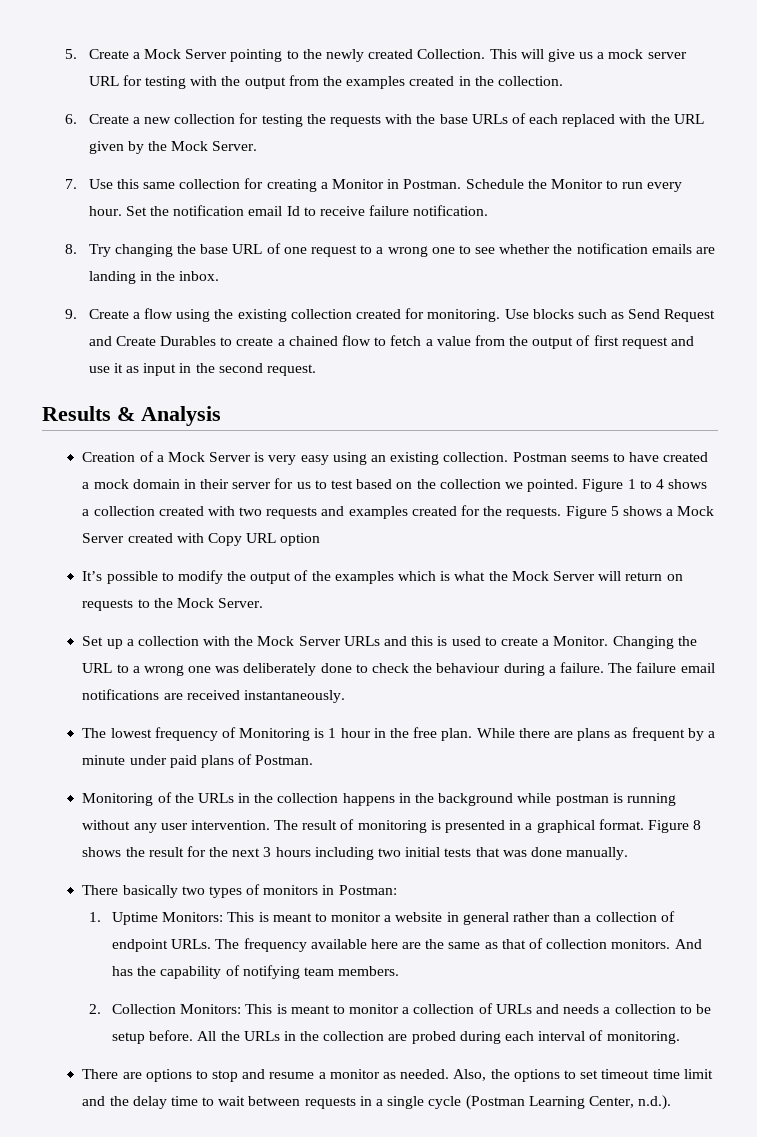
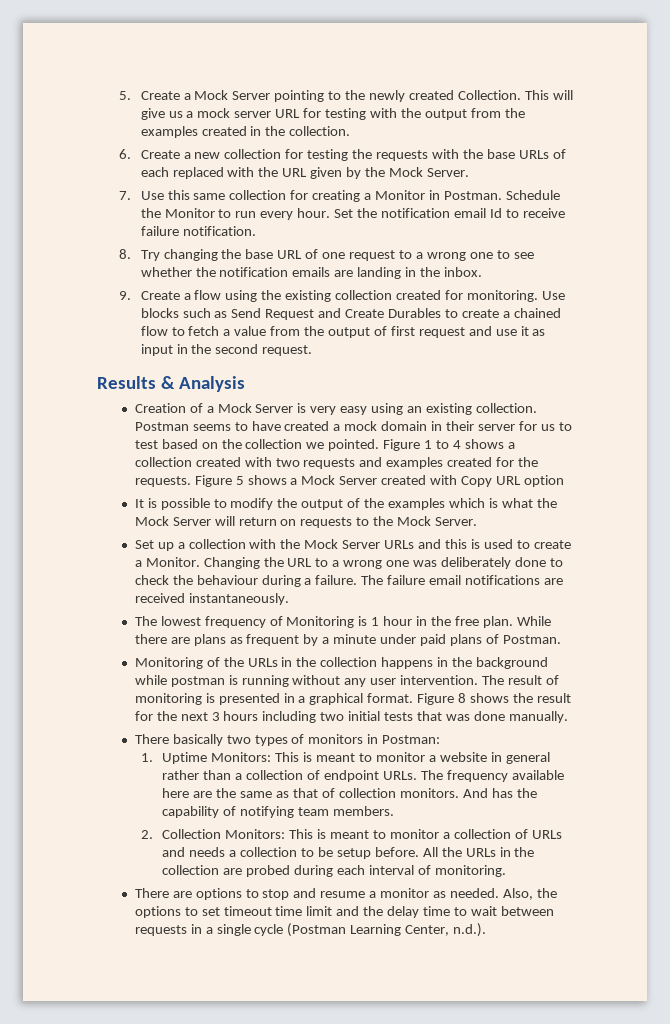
- It’s possible to modify the output of the examples which is what the Mock Server will return on requests to the Mock Server.
+ It is possible to modify the output of the examples which is what the Mock Server will return on requests to the Mock Server.

